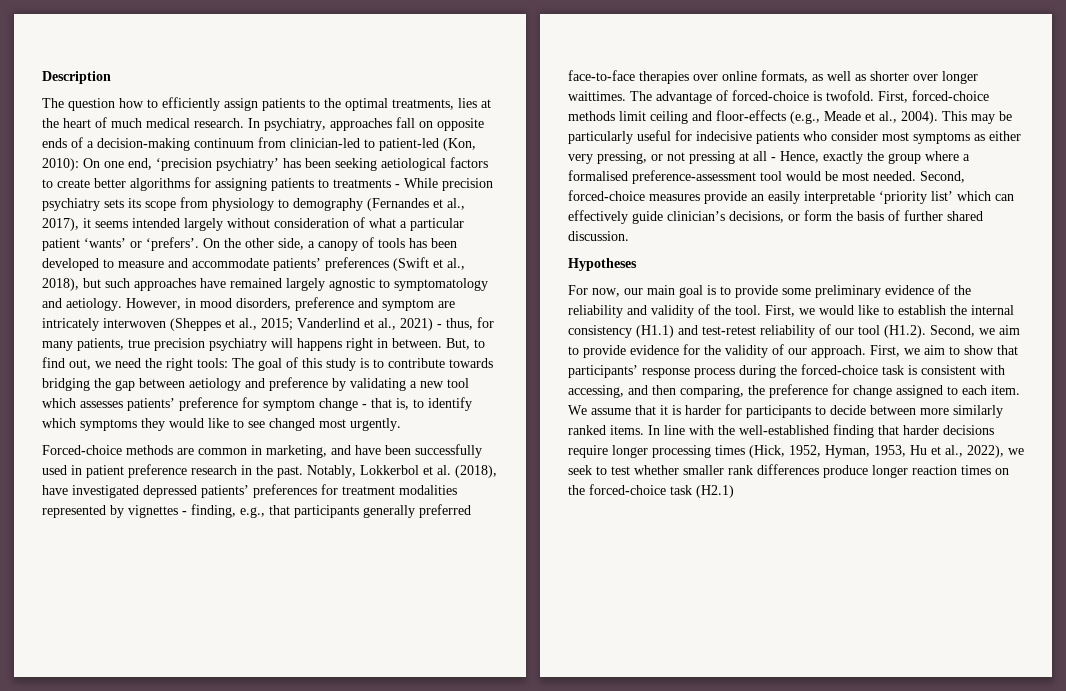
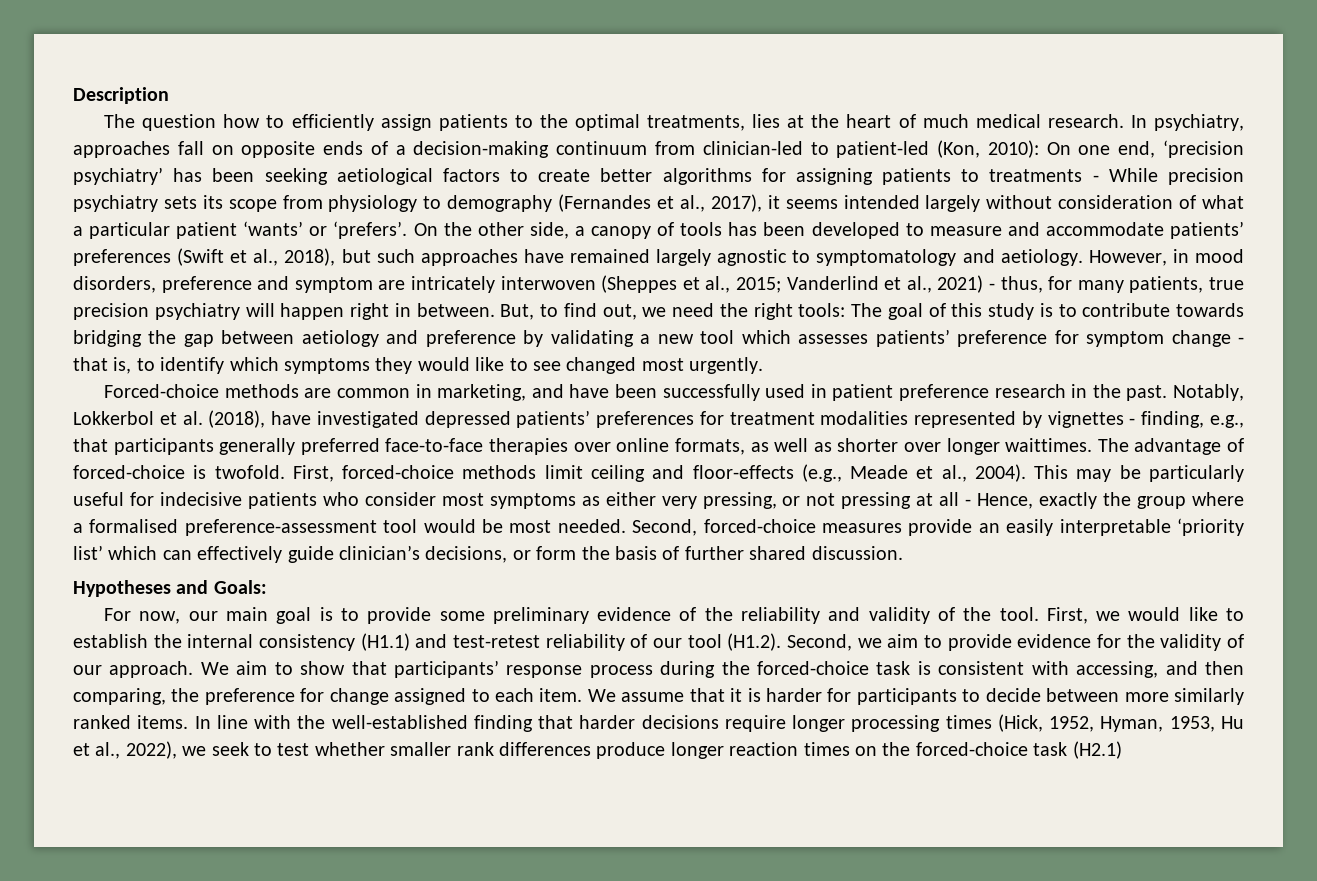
- However, in mood disorders, preference and symptom are intricately interwoven (Sheppes et al., 2015; Vanderlind et al., 2021) - thus, for many patients, true precision psychiatry will happens right in between.
+ However, in mood disorders, preference and symptom are intricately interwoven (Sheppes et al., 2015; Vanderlind et al., 2021) - thus, for many patients, true precision psychiatry will happen right in between.
- Hypotheses
+ Hypotheses and Goals:
- First, we aim to show that participants’ response process during the forced-choice task is consistent with accessing, and then comparing, the preference for change assigned to each item.
+ We aim to show that participants’ response process during the forced-choice task is consistent with accessing, and then comparing, the preference for change assigned to each item.

